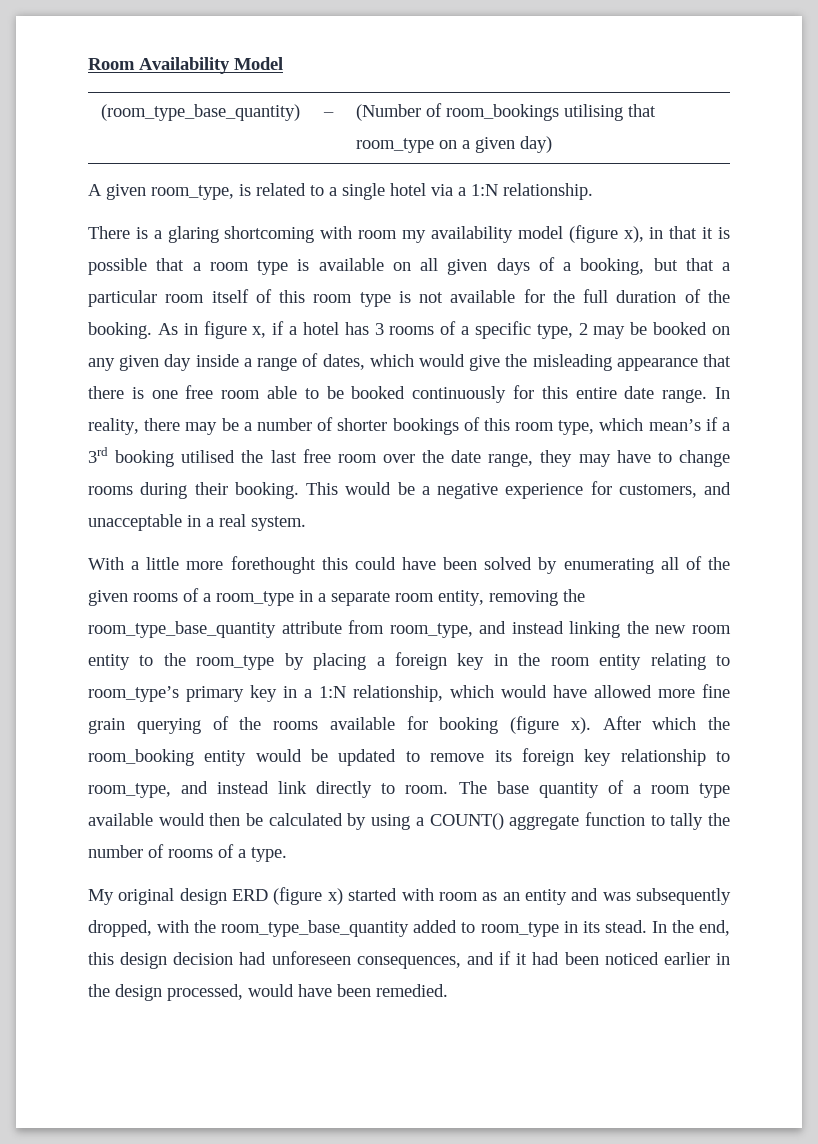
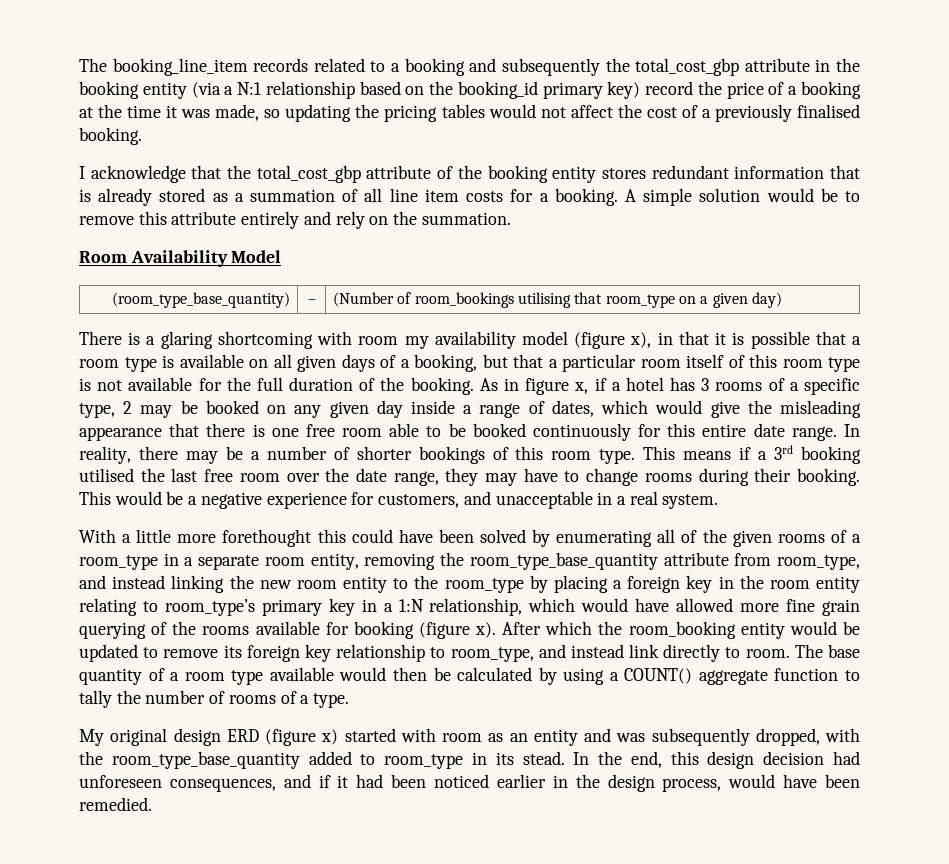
+ The booking_line_item records related to a booking and subsequently the total_cost_gbp attribute in the booking entity (via a N:1 relationship based on the booking_id primary key) record the price of a booking at the time it was made, so updating the pricing tables would not affect the cost of a previously finalised booking.
+ I acknowledge that the total_cost_gbp attribute of the booking entity stores redundant information that is already stored as a summation of all line item costs for a booking. A simple solution would be to remove this attribute entirely and rely on the summation.
- A given room_type, is related to a single hotel via a 1:N relationship.
- In reality, there may be a number of shorter bookings of this room type, which mean’s if a 3rd booking utilised the last free room over the date range, they may have to change rooms during their booking.
+ In reality, there may be a number of shorter bookings of this room type. This means if a 3rd booking utilised the last free room over the date range, they may have to change rooms during their booking.
- In the end, this design decision had unforeseen consequences, and if it had been noticed earlier in the design processed, would have been remedied.
+ In the end, this design decision had unforeseen consequences, and if it had been noticed earlier in the design process, would have been remedied.

